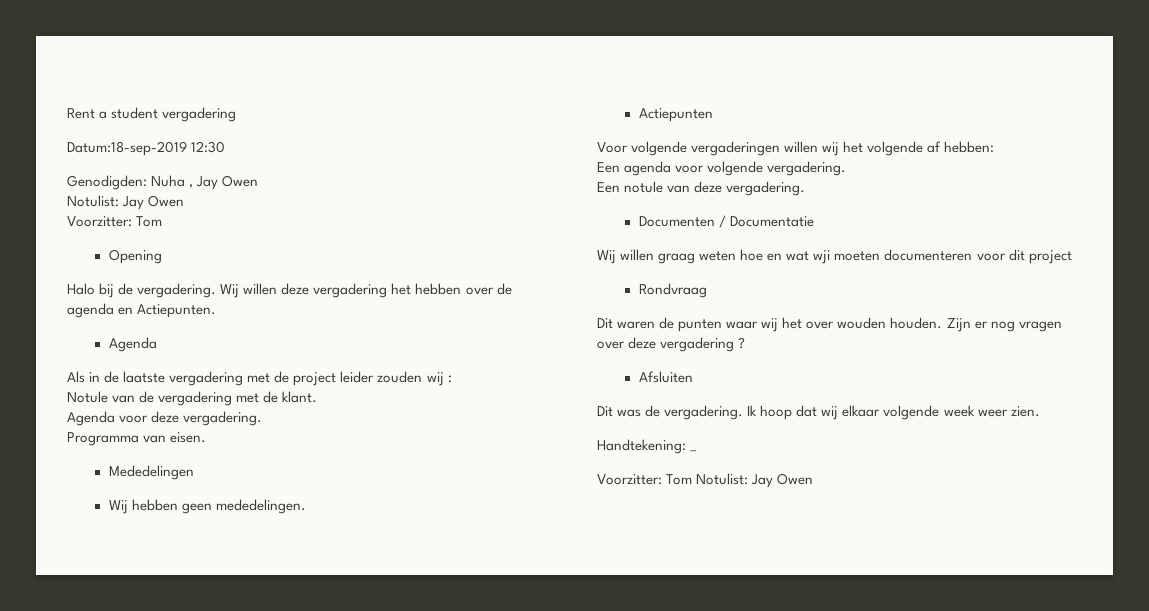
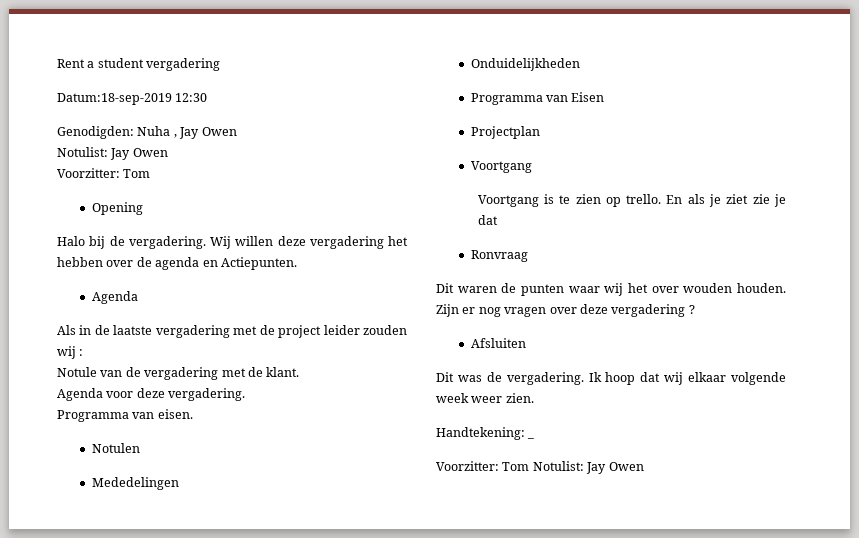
+ Notulen
- Wij hebben geen mededelingen.
- Actiepunten
- Voor volgende vergaderingen willen wij het volgende af hebben:
- Een agenda voor volgende vergadering.
- Een notule van deze vergadering.
- Documenten / Documentatie
- Wij willen graag weten hoe en wat wji moeten documenteren voor dit project
- Rondvraag
+ Onduidelijkheden
+ Programma van Eisen
+ Projectplan
+ Voortgang
+ Voortgang is te zien op trello. En als je ziet zie je dat
+ Ronvraag

